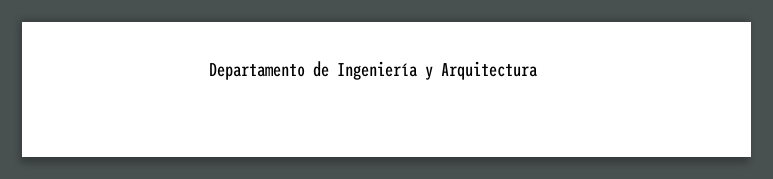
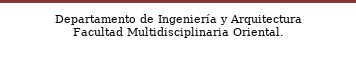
+ Facultad Multidisciplinaria Oriental.

